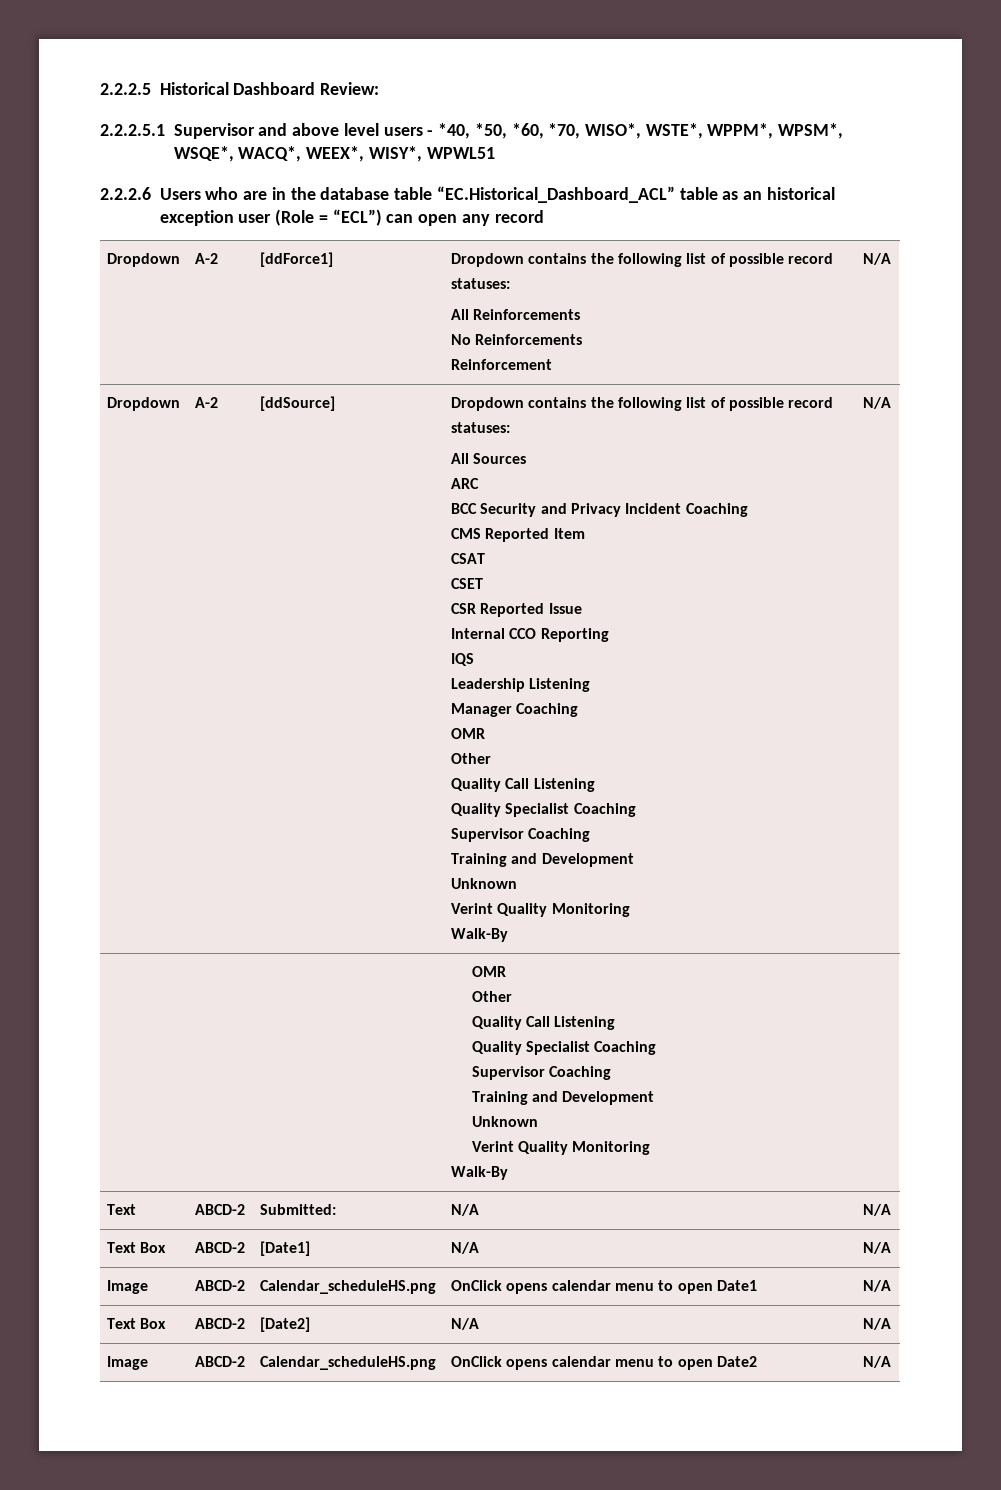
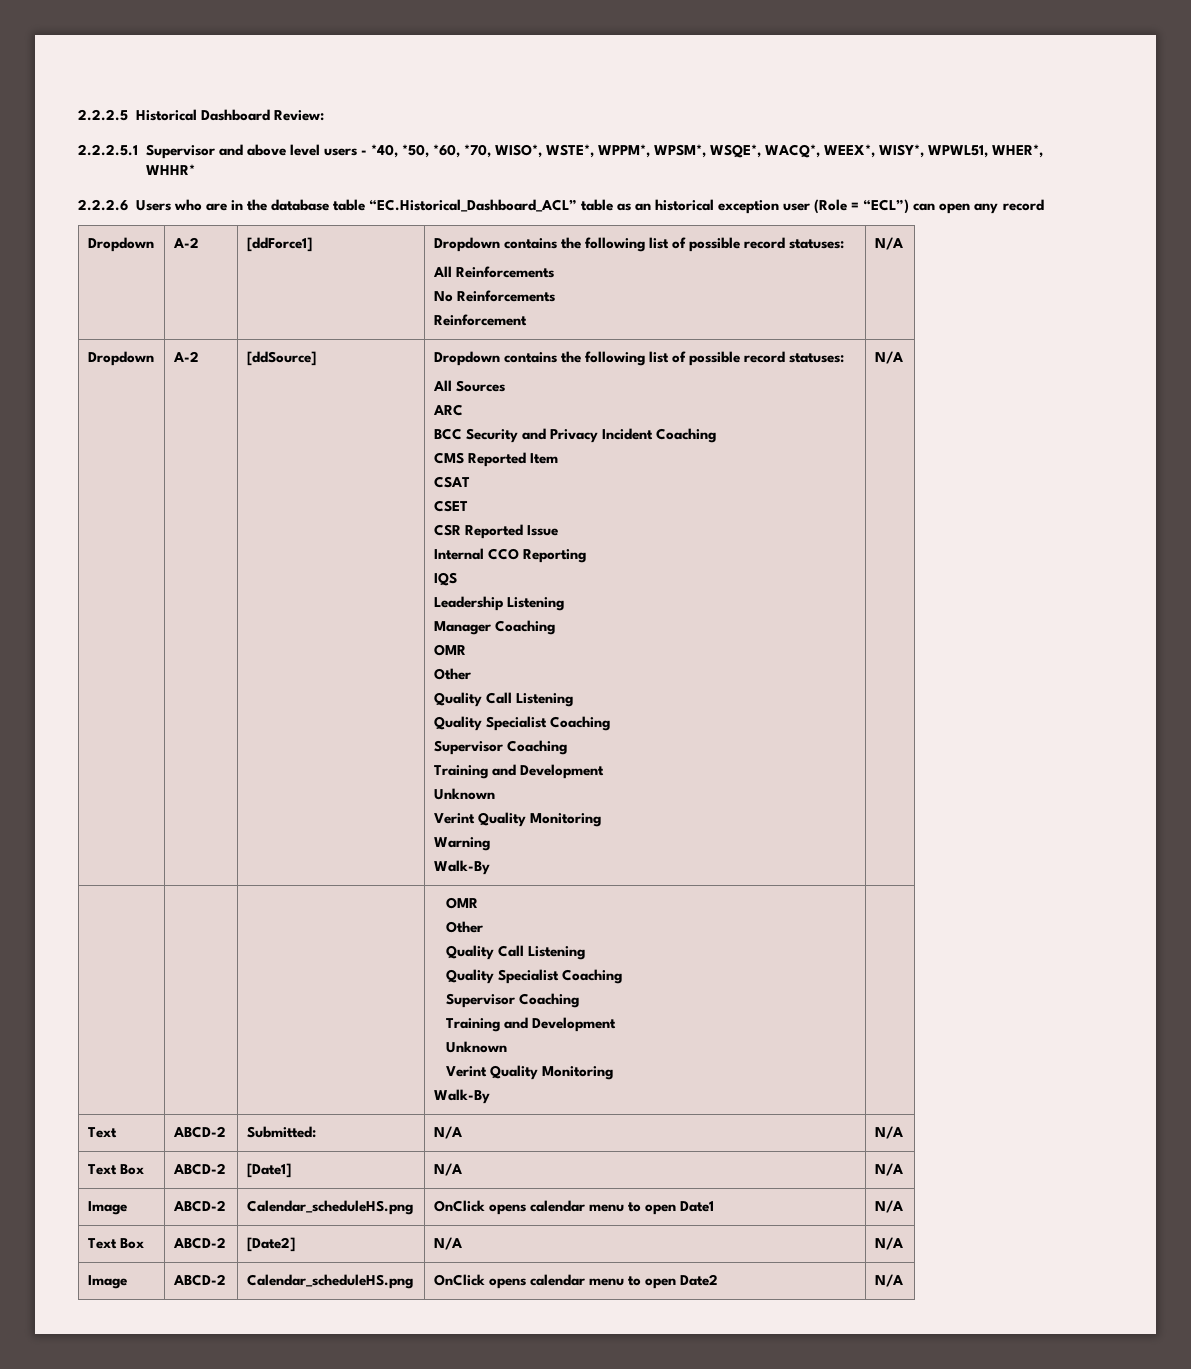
- 2.2.2.5.1 Supervisor and above level users - *40, *50, *60, *70, WISO*, WSTE*, WPPM*, WPSM*, WSQE*, WACQ*, WEEX*, WISY*, WPWL51
+ 2.2.2.5.1 Supervisor and above level users - *40, *50, *60, *70, WISO*, WSTE*, WPPM*, WPSM*, WSQE*, WACQ*, WEEX*, WISY*, WPWL51, WHER*, WHHR*
+ Warning

